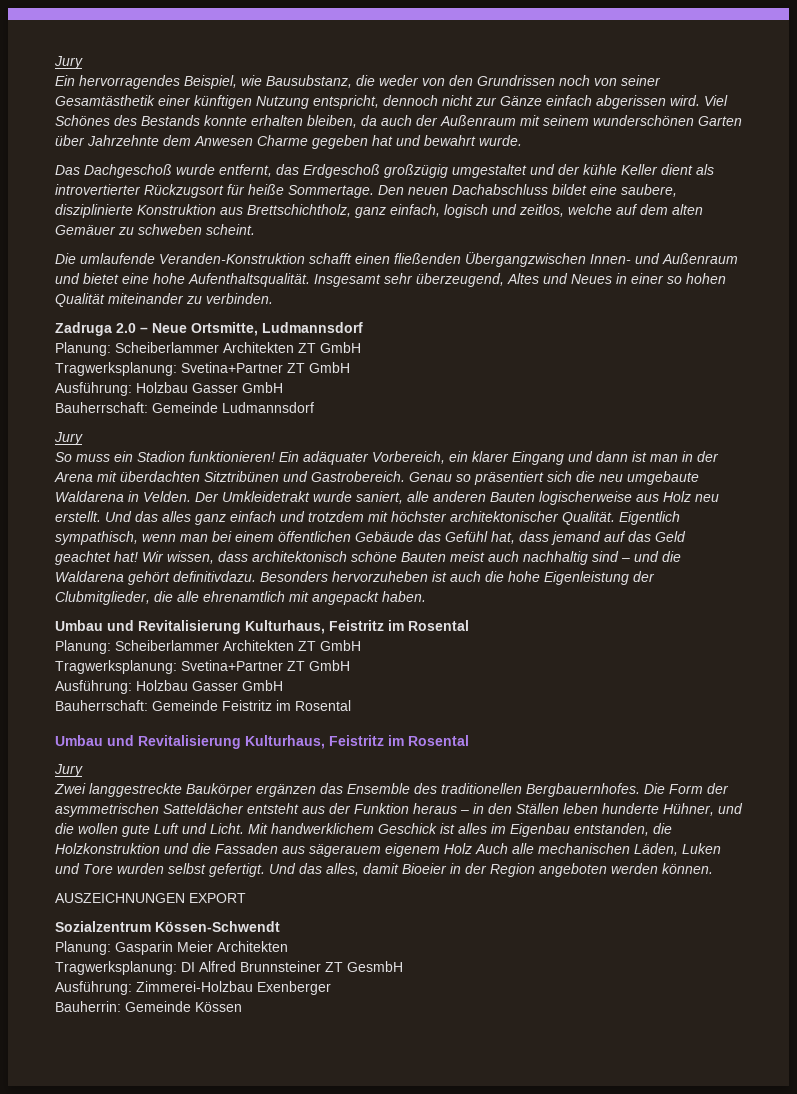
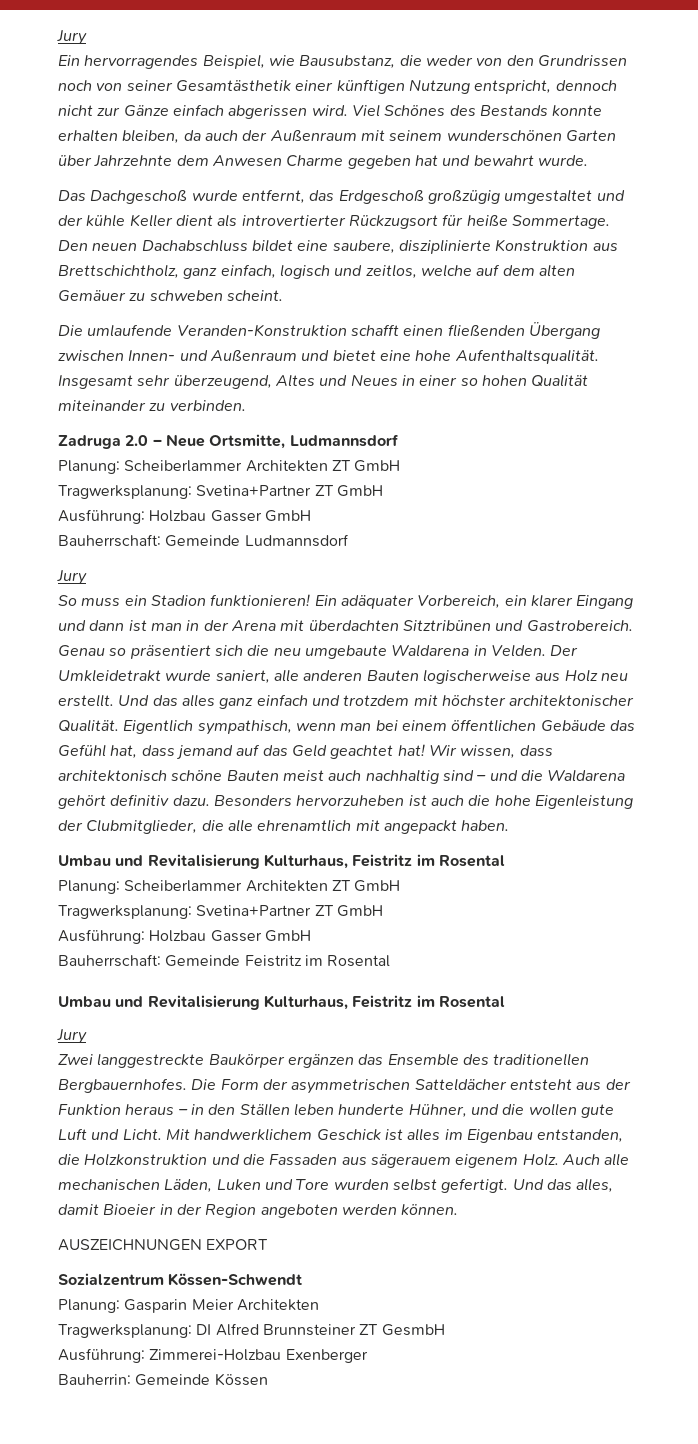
- Die umlaufende Veranden-Konstruktion schafft einen fließenden Übergangzwischen Innen- und Außenraum und bietet eine hohe Aufenthaltsqualität.
+ Die umlaufende Veranden-Konstruktion schafft einen fließenden Übergang zwischen Innen- und Außenraum und bietet eine hohe Aufenthaltsqualität.
- Wir wissen, dass architektonisch schöne Bauten meist auch nachhaltig sind – und die Waldarena gehört definitivdazu.
+ Wir wissen, dass architektonisch schöne Bauten meist auch nachhaltig sind – und die Waldarena gehört definitiv dazu.
- Mit handwerklichem Geschick ist alles im Eigenbau entstanden, die Holzkonstruktion und die Fassaden aus sägerauem eigenem Holz Auch alle mechanischen Läden, Luken und Tore wurden selbst gefertigt.
+ Mit handwerklichem Geschick ist alles im Eigenbau entstanden, die Holzkonstruktion und die Fassaden aus sägerauem eigenem Holz. Auch alle mechanischen Läden, Luken und Tore wurden selbst gefertigt.

